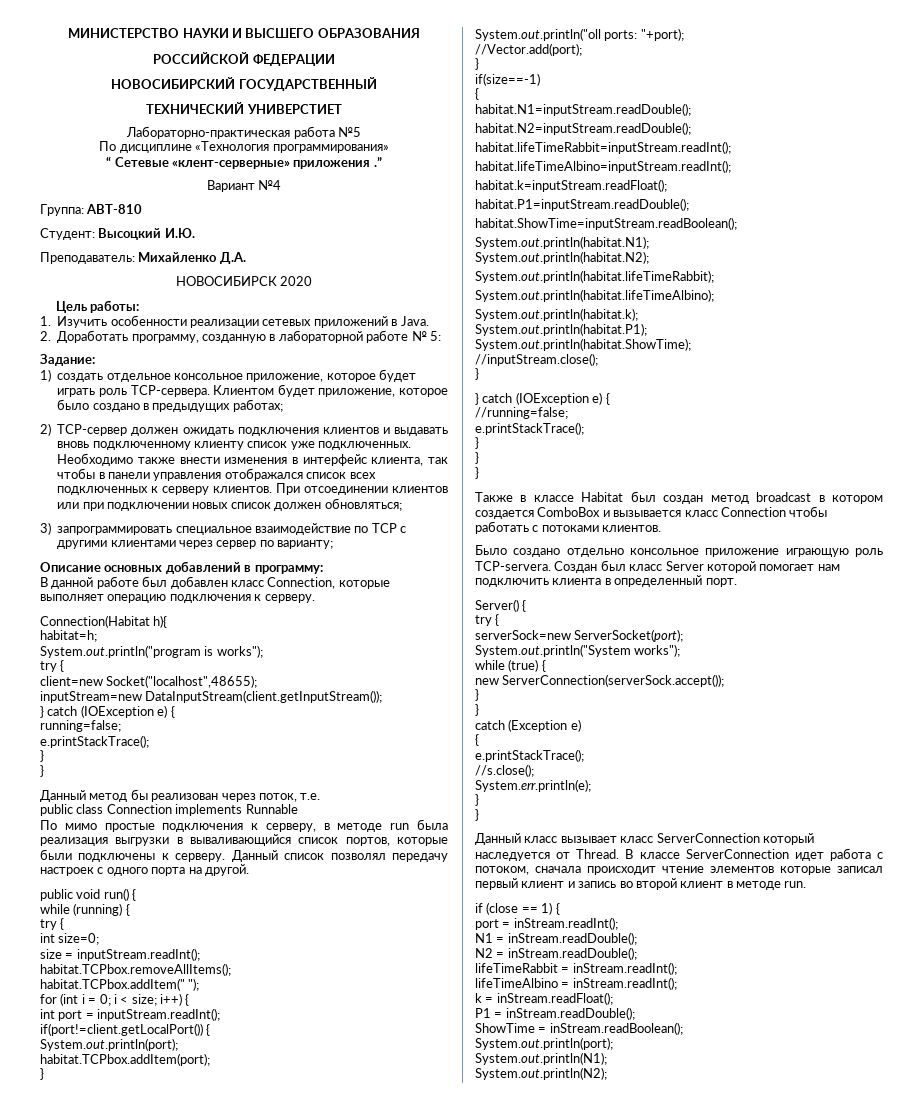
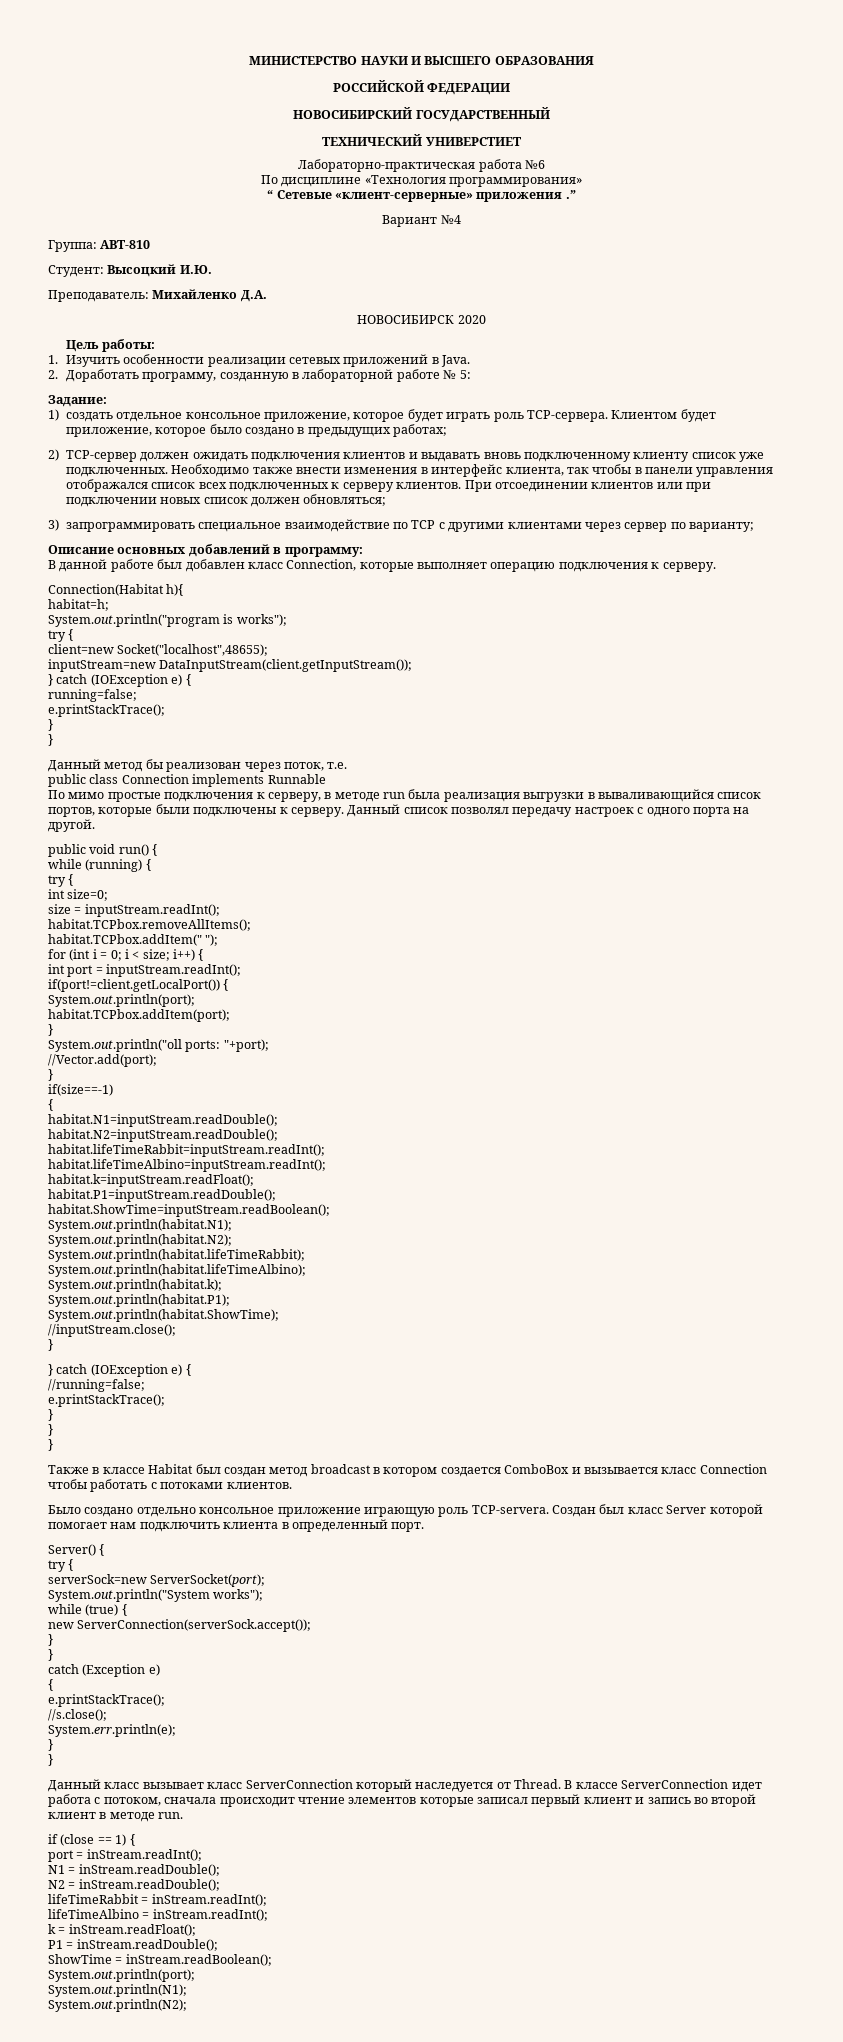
- Лабораторно-практическая работа №5
+ Лабораторно-практическая работа №6
- “ Сетевые «клент-серверные» приложения .”
+ “ Сетевые «клиент-серверные» приложения .”

